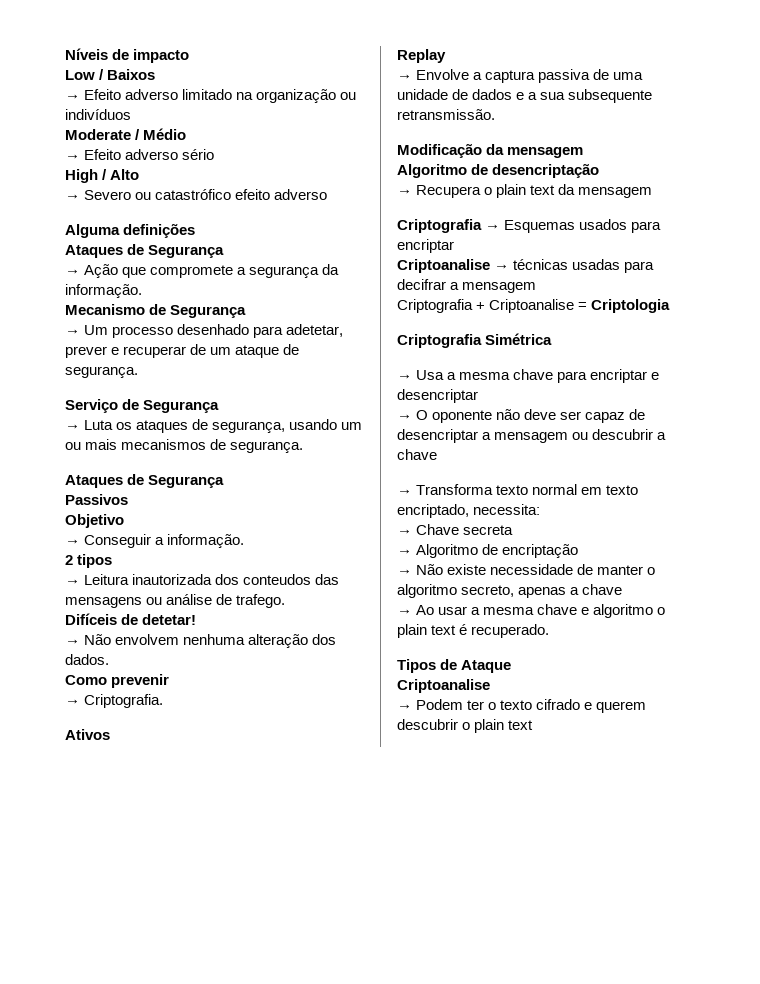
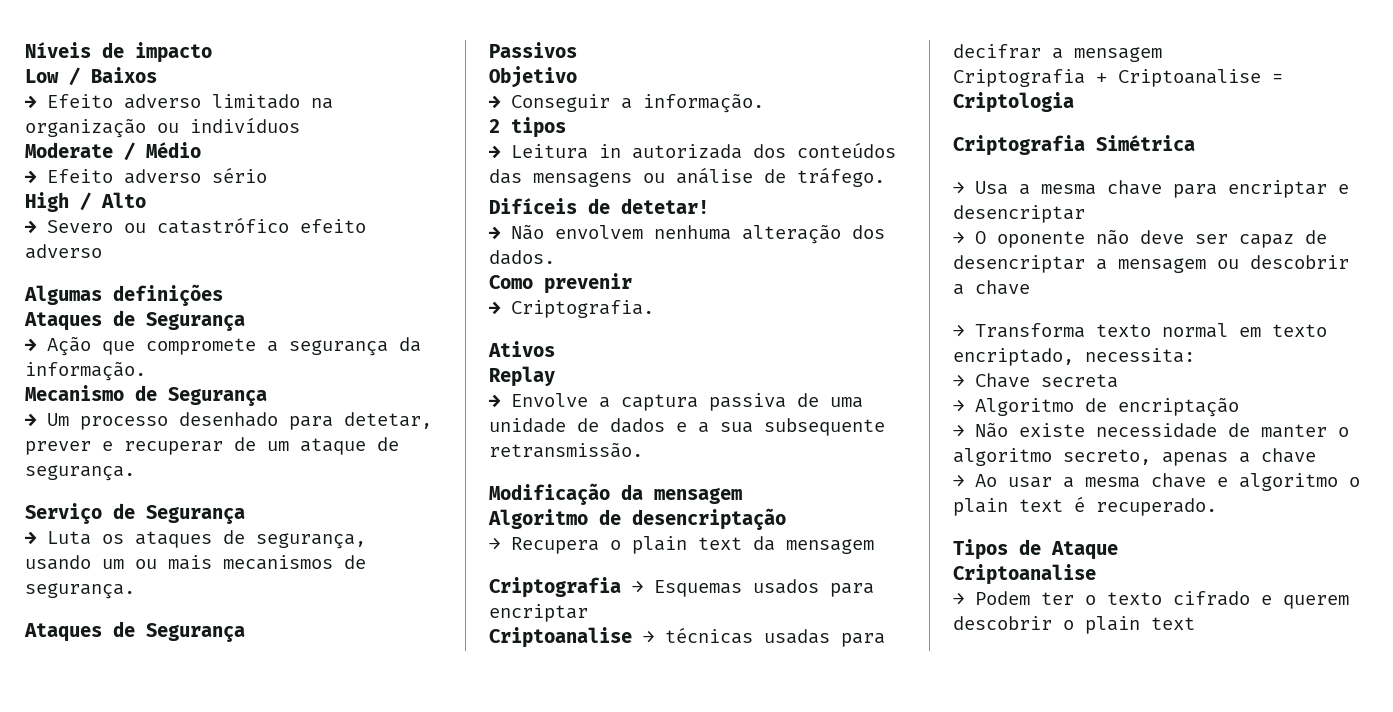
- Alguma definições
+ Algumas definições
- → Um processo desenhado para adetetar, prever e recuperar de um ataque de segurança.
+ → Um processo desenhado para detetar, prever e recuperar de um ataque de segurança.
- → Leitura inautorizada dos conteudos das mensagens ou análise de trafego.
+ → Leitura in autorizada dos conteúdos das mensagens ou análise de tráfego.
- → O oponente não deve ser capaz de desencriptar a mensagem ou descubrir a chave
+ → O oponente não deve ser capaz de desencriptar a mensagem ou descobrir a chave
- → Podem ter o texto cifrado e querem descubrir o plain text
+ → Podem ter o texto cifrado e querem descobrir o plain text

